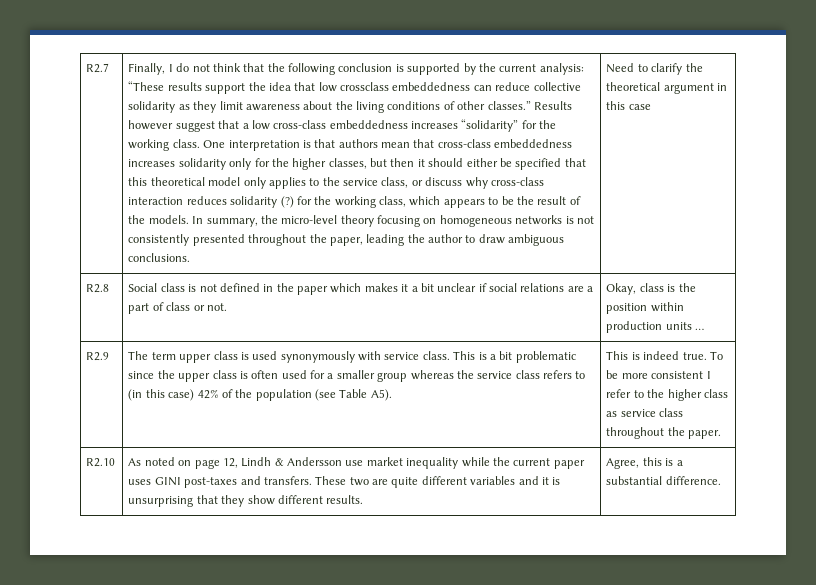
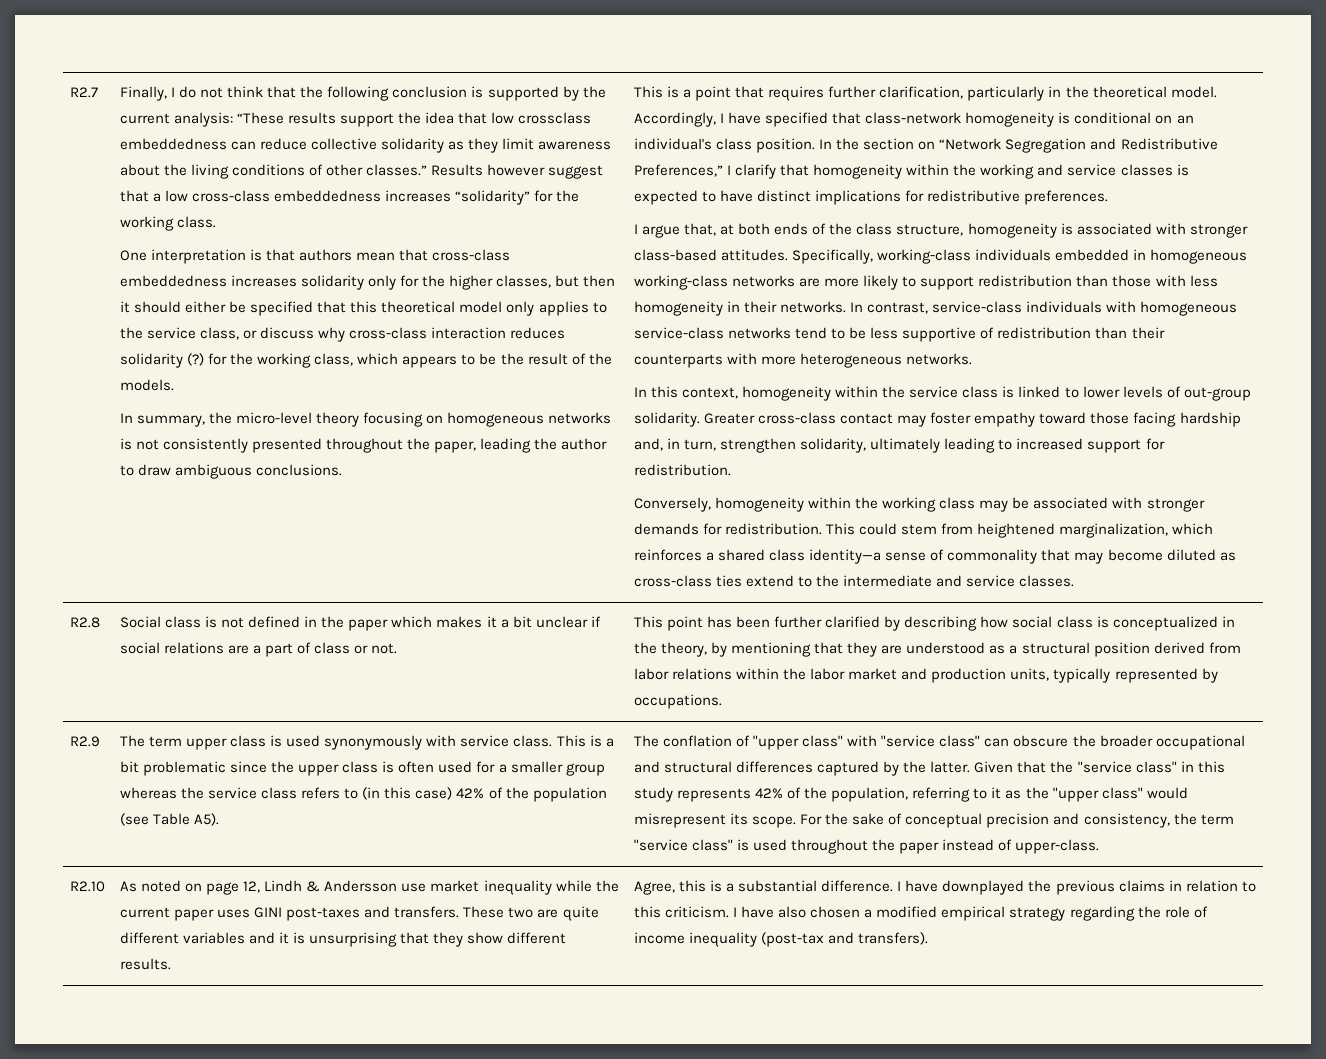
- Results however suggest that a low cross-class embeddedness increases “solidarity” for the working class. One interpretation is that authors mean that cross-class embeddedness increases solidarity only for the higher classes, but then it should either be specified that this theoretical model only applies to the service class, or discuss why cross-class interaction reduces solidarity (?) for the working class, which appears to be the result of the models. In summary, the micro-level theory focusing on homogeneous networks is not consistently presented throughout the paper, leading the author to draw ambiguous conclusions.
+ Results however suggest that a low cross-class embeddedness increases “solidarity” for the working class.
+ One interpretation is that authors mean that cross-class embeddedness increases solidarity only for the higher classes, but then it should either be specified that this theoretical model only applies to the service class, or discuss why cross-class interaction reduces solidarity (?) for the working class, which appears to be the result of the models.
+ In summary, the micro-level theory focusing on homogeneous networks is not consistently presented throughout the paper, leading the author to draw ambiguous conclusions.
- Need to clarify the theoretical argument in this case
+ This is a point that requires further clarification, particularly in the theoretical model. Accordingly, I have specified that class-network homogeneity is conditional on an individual's class position. In the section on “Network Segregation and Redistributive Preferences,” I clarify that homogeneity within the working and service classes is expected to have distinct implications for redistributive preferences.
+ I argue that, at both ends of the class structure, homogeneity is associated with stronger class-based attitudes. Specifically, working-class individuals embedded in homogeneous working-class networks are more likely to support redistribution than those with less homogeneity in their networks. In contrast, service-class individuals with homogeneous service-class networks tend to be less supportive of redistribution than their counterparts with more heterogeneous networks.
+ In this context, homogeneity within the service class is linked to lower levels of out-group solidarity. Greater cross-class contact may foster empathy toward those facing hardship and, in turn, strengthen solidarity, ultimately leading to increased support for redistribution.
+ Conversely, homogeneity within the working class may be associated with stronger demands for redistribution. This could stem from heightened marginalization, which reinforces a shared class identity—a sense of commonality that may become diluted as cross-class ties extend to the intermediate and service classes.
- Okay, class is the position within production units …
+ This point has been further clarified by describing how social class is conceptualized in the theory, by mentioning that they are understood as a structural position derived from labor relations within the labor market and production units, typically represented by occupations.
- This is indeed true. To be more consistent I refer to the higher class as service class throughout the paper.
+ The conflation of "upper class" with "service class" can obscure the broader occupational and structural differences captured by the latter. Given that the "service class" in this study represents 42% of the population, referring to it as the "upper class" would misrepresent its scope. For the sake of conceptual precision and consistency, the term "service class" is used throughout the paper instead of upper-class.
+ I have downplayed the previous claims in relation to this criticism. I have also chosen a modified empirical strategy regarding the role of income inequality (post-tax and transfers).

